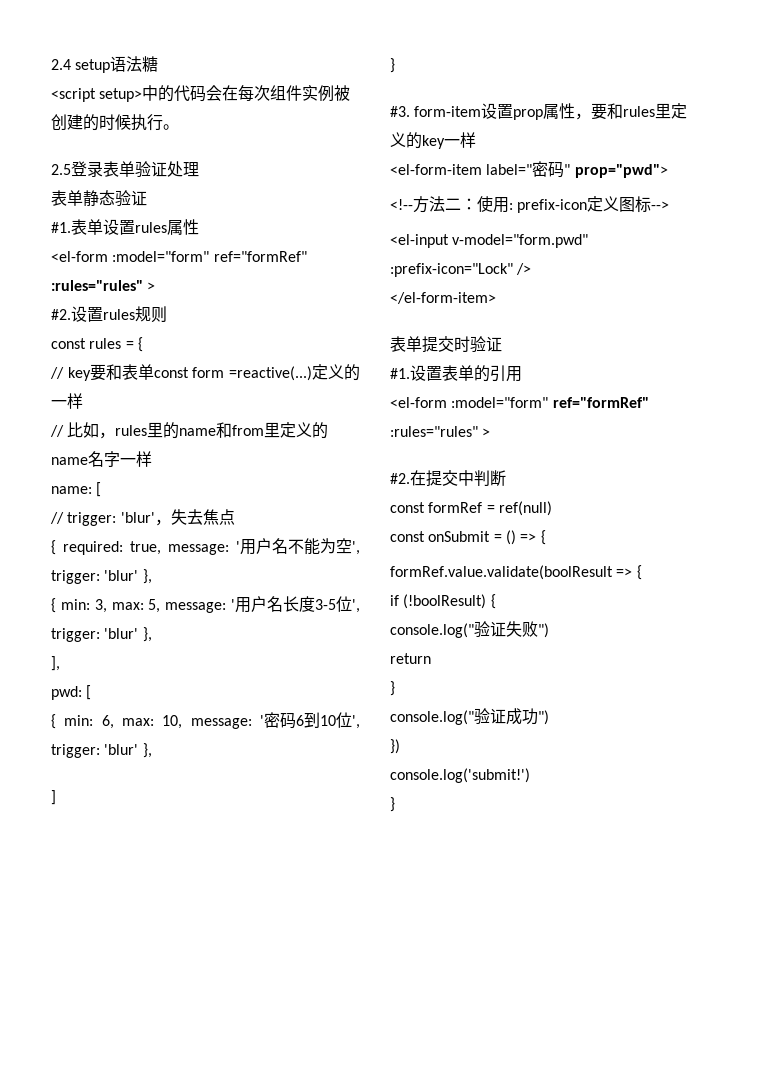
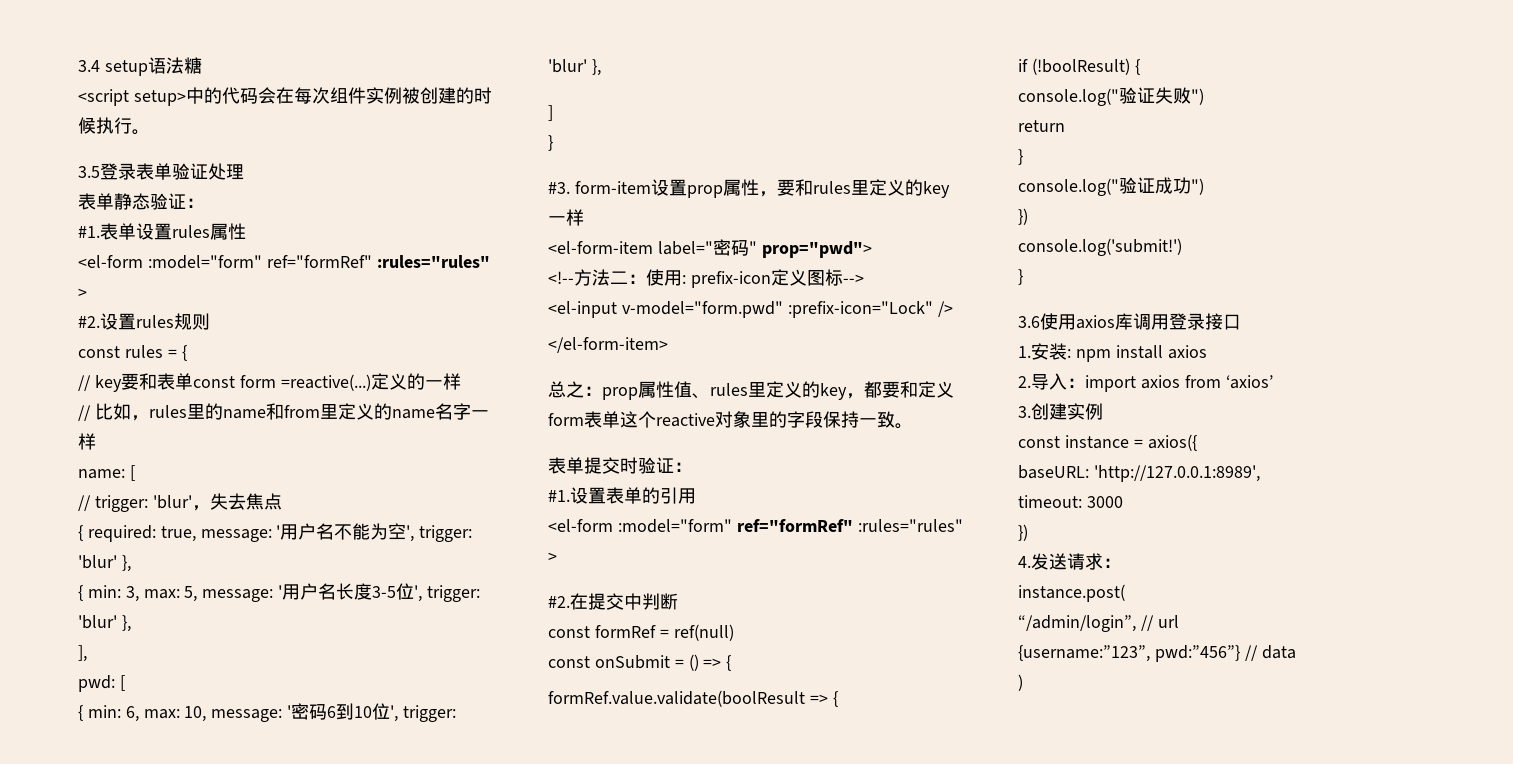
- 2.4 setup语法糖
+ 3.4 setup语法糖
- 2.5登录表单验证处理
+ 3.5登录表单验证处理
- 表单静态验证
+ 表单静态验证：
+ 总之：prop属性值、rules里定义的key，都要和定义form表单这个reactive对象里的字段保持一致。
- 表单提交时验证
+ 表单提交时验证：
+ 3.6使用axios库调用登录接口
+ 1.安装: npm install axios
+ 2.导入：import axios from ‘axios’
+ 3.创建实例
+ const instance = axios({
+ baseURL: 'http://127.0.0.1:8989',
+ timeout: 3000
+ })
+ 4.发送请求：
+ instance.post(
+ “/admin/login”, // url
+ {username:”123”, pwd:”456”} // data
+ )

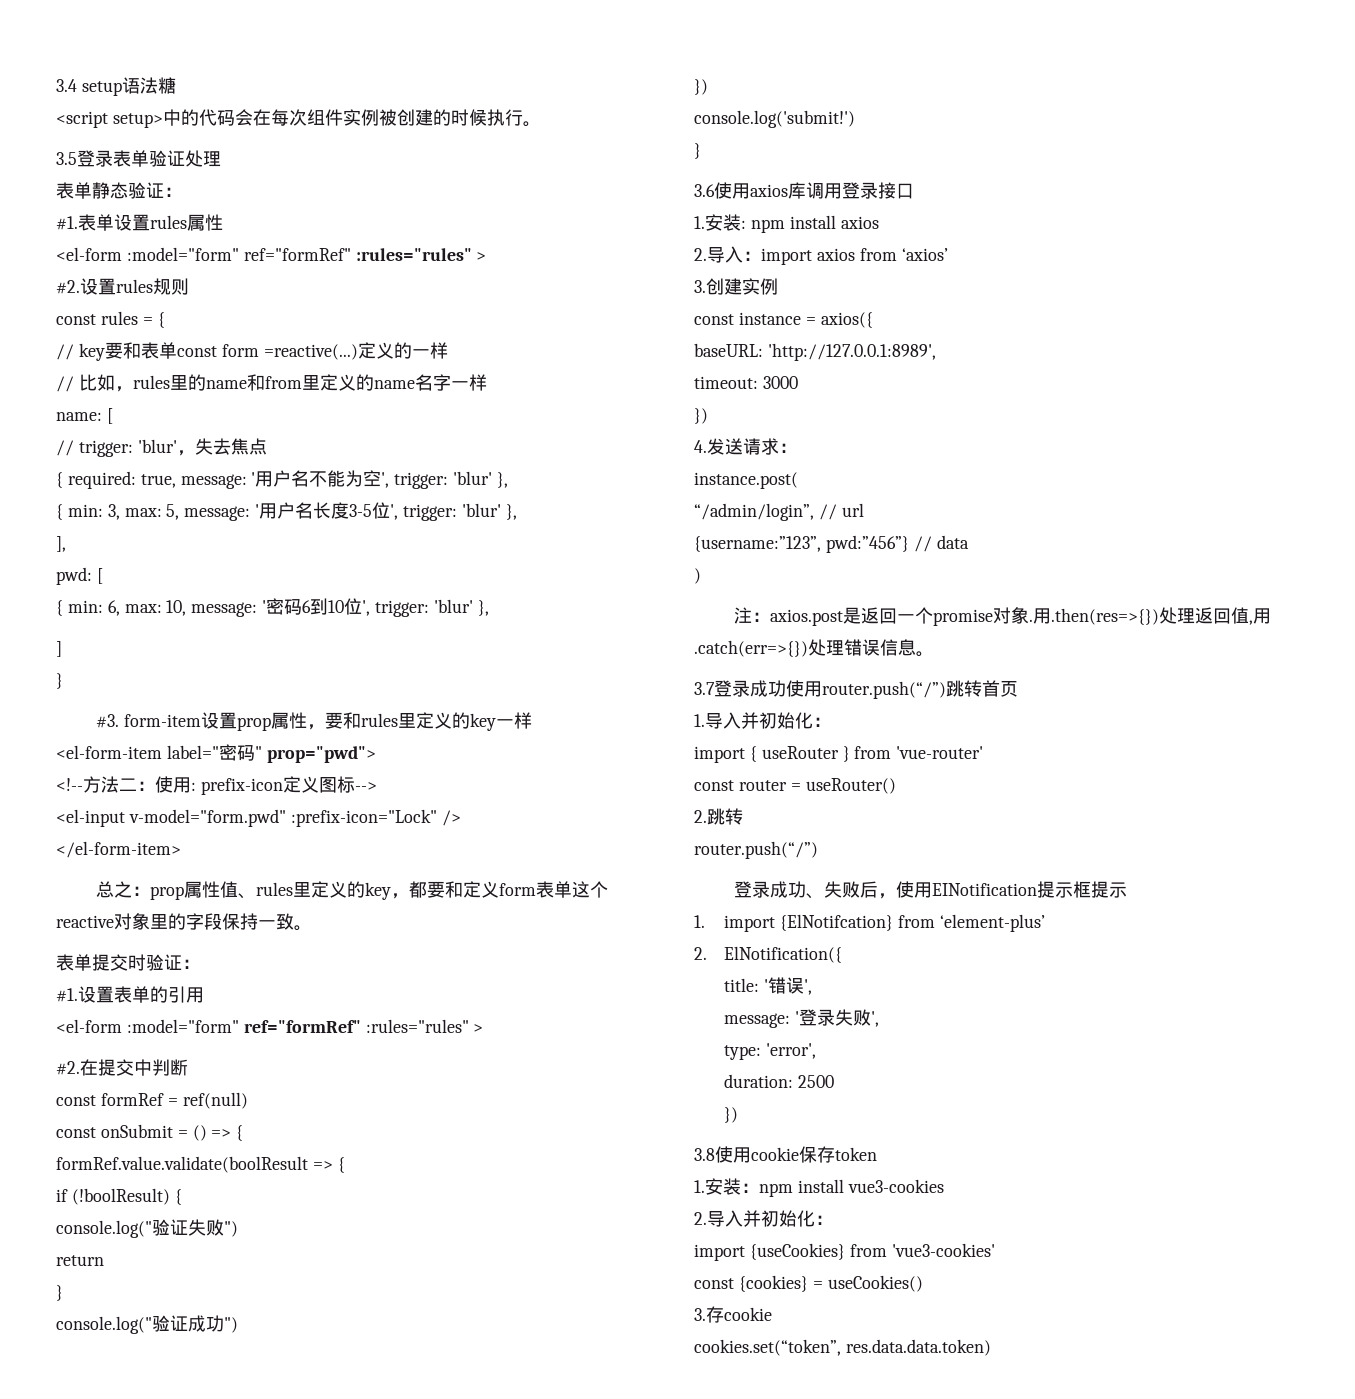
+ 注：axios.post是返回一个promise对象.用.then(res=>{})处理返回值,用.catch(err=>{})处理错误信息。
+ 3.7登录成功使用router.push(“/”)跳转首页
+ 1.导入并初始化：
+ import { useRouter } from 'vue-router'
+ const router = useRouter()
+ 2.跳转
+ router.push(“/”)
+ 登录成功、失败后，使用EINotification提示框提示
+ 1. import {ElNotifcation} from ‘element-plus’
+ 2. ElNotification({
+ title: '错误',
+ message: '登录失败',
+ type: 'error',
+ duration: 2500
+ })
+ 3.8使用cookie保存token
+ 1.安装：npm install vue3-cookies
+ 2.导入并初始化：
+ import {useCookies} from 'vue3-cookies'
+ const {cookies} = useCookies()
+ 3.存cookie
+ cookies.set(“token”, res.data.data.token)

